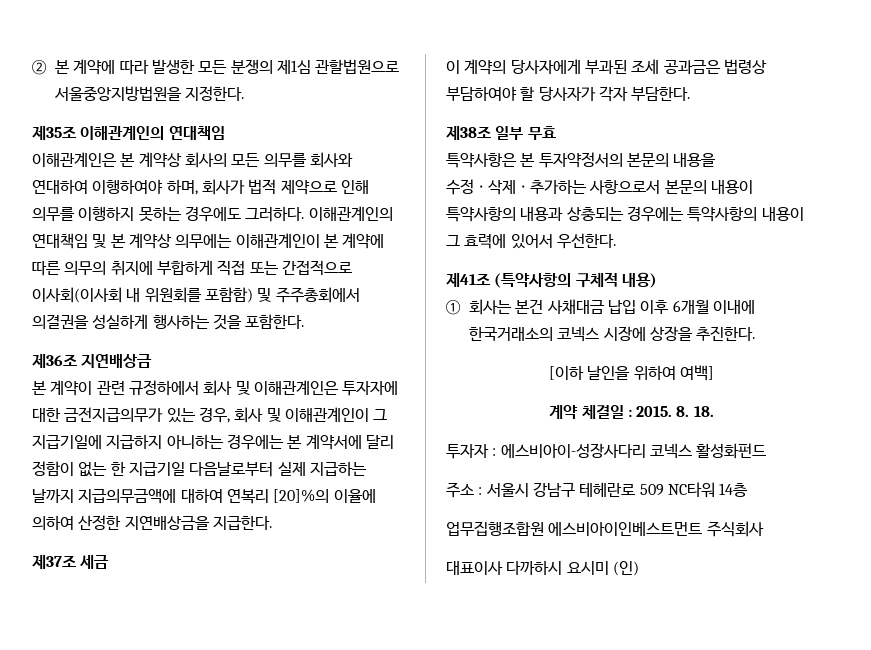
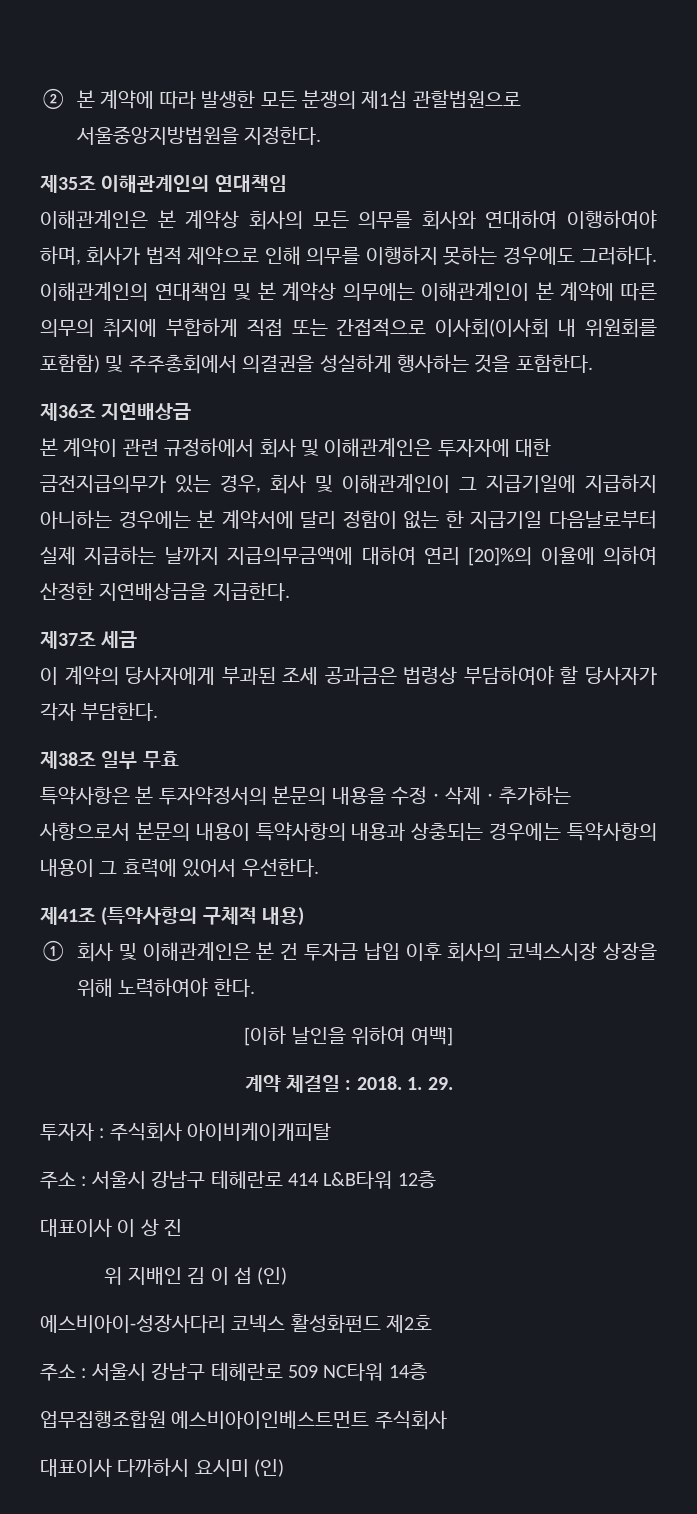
- 본 계약이 관련 규정하에서 회사 및 이해관계인은 투자자에 대한 금전지급의무가 있는 경우, 회사 및 이해관계인이 그 지급기일에 지급하지 아니하는 경우에는 본 계약서에 달리 정함이 없는 한 지급기일 다음날로부터 실제 지급하는 날까지 지급의무금액에 대하여 연복리 [20]%의 이율에 의하여 산정한 지연배상금을 지급한다.
+ 본 계약이 관련 규정하에서 회사 및 이해관계인은 투자자에 대한 금전지급의무가 있는 경우, 회사 및 이해관계인이 그 지급기일에 지급하지 아니하는 경우에는 본 계약서에 달리 정함이 없는 한 지급기일 다음날로부터 실제 지급하는 날까지 지급의무금액에 대하여 연리 [20]%의 이율에 의하여 산정한 지연배상금을 지급한다.
- ① 회사는 본건 사채대금 납입 이후 6개월 이내에 한국거래소의 코넥스 시장에 상장을 추진한다.
+ ① 회사 및 이해관계인은 본 건 투자금 납입 이후 회사의 코넥스시장 상장을 위해 노력하여야 한다.
- 계약 체결일 : 2015. 8. 18.
+ 계약 체결일 : 2018. 1. 29.
- 투자자 : 에스비아이-성장사다리 코넥스 활성화펀드
+ 투자자 : 주식회사 아이비케이캐피탈
+ 주소 : 서울시 강남구 테헤란로 414 L&B타워 12층
+ 대표이사 이 상 진
+ 위 지배인 김 이 섭 (인)
+ 에스비아이-성장사다리 코넥스 활성화펀드 제2호

